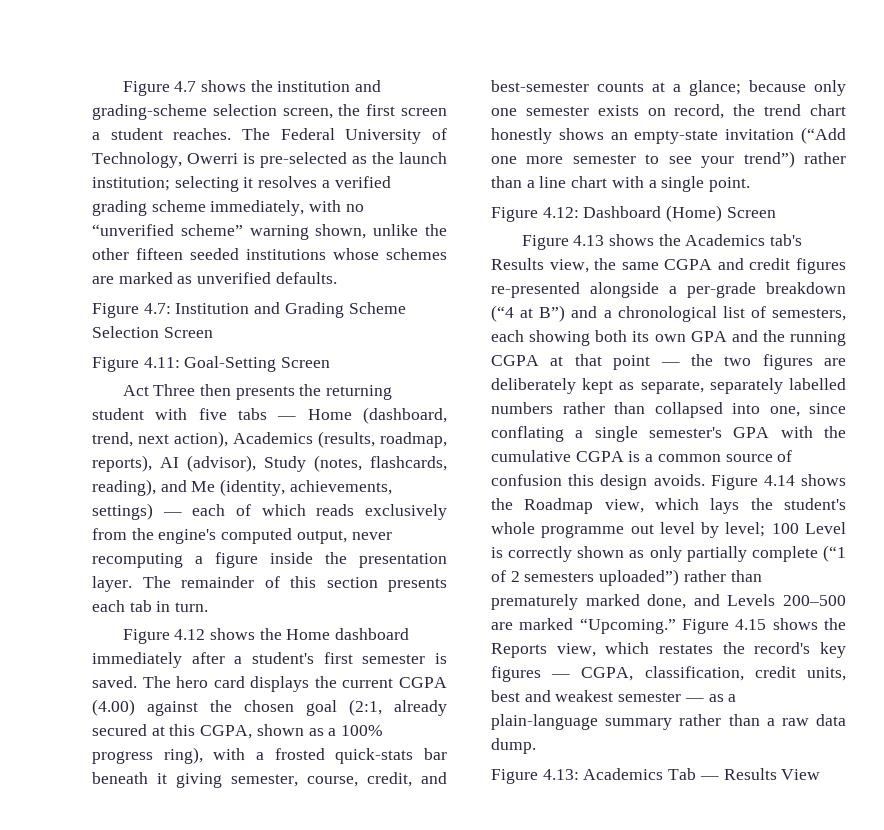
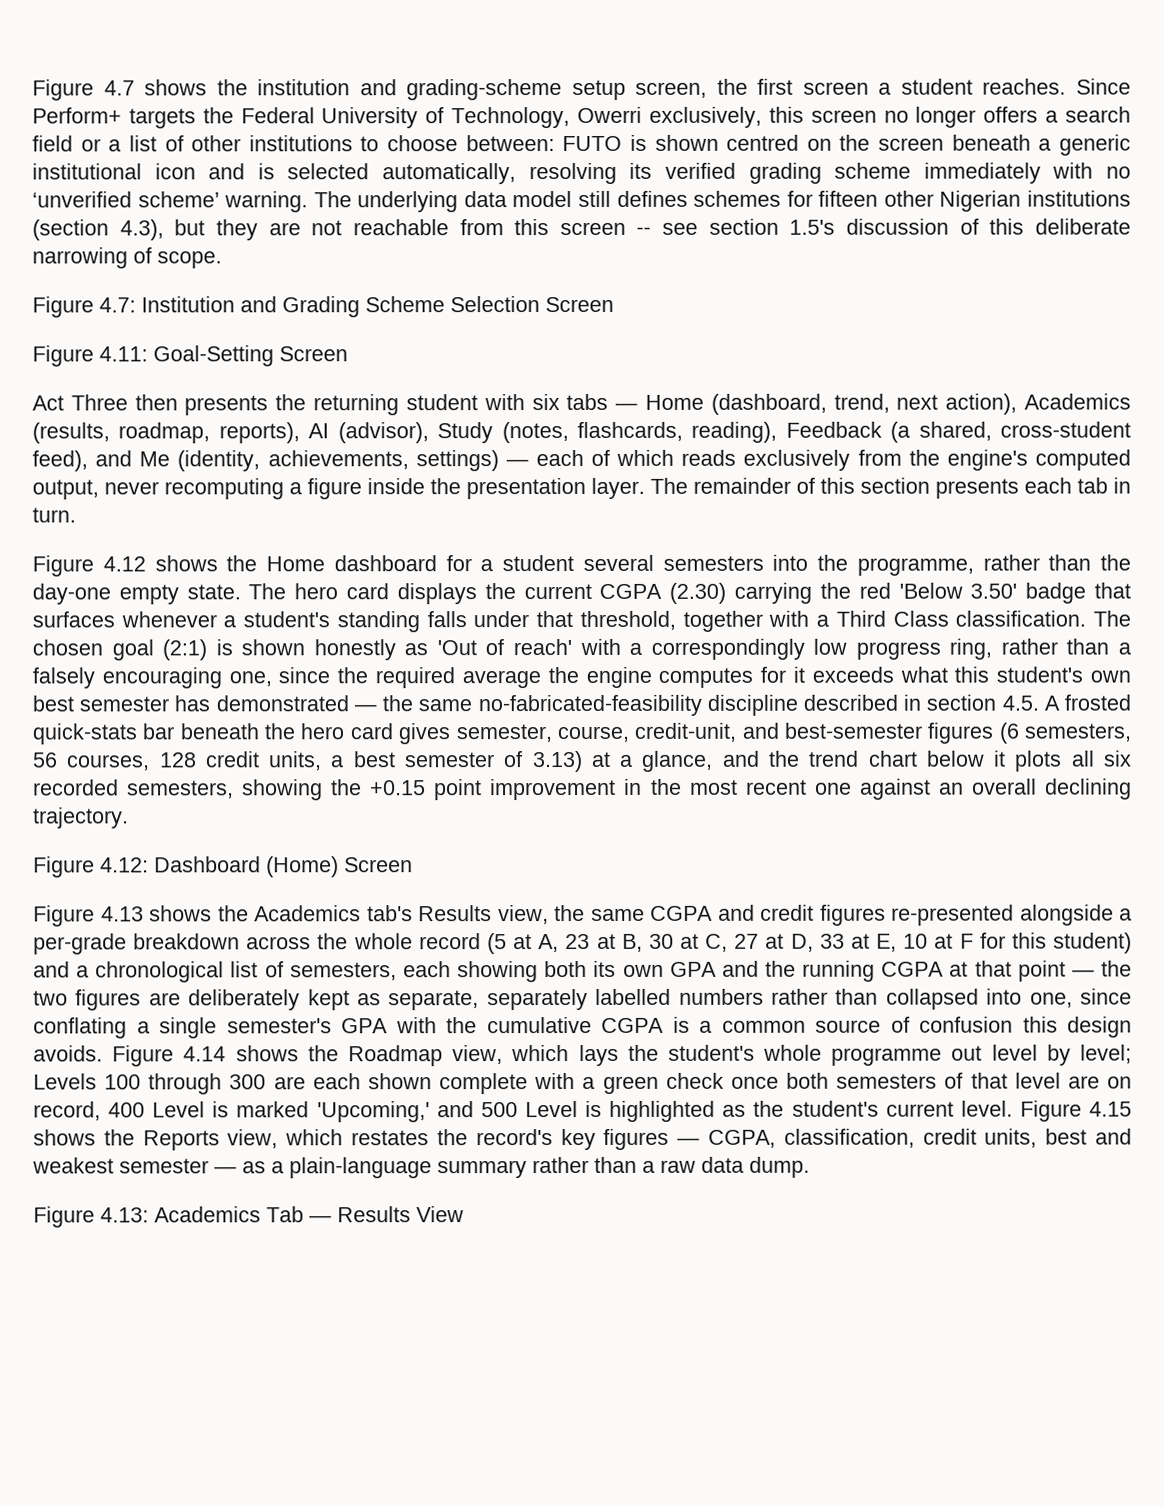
- Figure 4.7 shows the institution and grading-scheme selection screen, the first screen a student reaches.
+ Figure 4.7 shows the institution and grading-scheme setup screen, the first screen a student reaches.
- The Federal University of Technology, Owerri is pre-selected as the launch institution; selecting it resolves a verified grading scheme immediately, with no “unverified scheme” warning shown, unlike the other fifteen seeded institutions whose schemes are marked as unverified defaults.
+ Since Perform+ targets the Federal University of Technology, Owerri exclusively, this screen no longer offers a search field or a list of other institutions to choose between: FUTO is shown centred on the screen beneath a generic institutional icon and is selected automatically, resolving its verified grading scheme immediately with no ‘unverified scheme’ warning. The underlying data model still defines schemes for fifteen other Nigerian institutions (section 4.3), but they are not reachable from this screen -- see section 1.5's discussion of this deliberate narrowing of scope.
- Act Three then presents the returning student with five tabs — Home (dashboard, trend, next action), Academics (results, roadmap, reports), AI (advisor), Study (notes, flashcards, reading), and Me (identity, achievements, settings) — each of which reads exclusively from the engine's computed output, never recomputing a figure inside the presentation layer.
+ Act Three then presents the returning student with six tabs — Home (dashboard, trend, next action), Academics (results, roadmap, reports), AI (advisor), Study (notes, flashcards, reading), Feedback (a shared, cross-student feed), and Me (identity, achievements, settings) — each of which reads exclusively from the engine's computed output, never recomputing a figure inside the presentation layer.
- Figure 4.12 shows the Home dashboard immediately after a student's first semester is saved.
+ Figure 4.12 shows the Home dashboard for a student several semesters into the programme, rather than the day-one empty state.
- The hero card displays the current CGPA (4.00) against the chosen goal (2:1, already secured at this CGPA, shown as a 100% progress ring), with a frosted quick-stats bar beneath it giving semester, course, credit, and best-semester counts at a glance; because only one semester exists on record, the trend chart honestly shows an empty-state invitation (“Add one more semester to see your trend”) rather than a line chart with a single point.
+ The hero card displays the current CGPA (2.30) carrying the red 'Below 3.50' badge that surfaces whenever a student's standing falls under that threshold, together with a Third Class classification. The chosen goal (2:1) is shown honestly as 'Out of reach' with a correspondingly low progress ring, rather than a falsely encouraging one, since the required average the engine computes for it exceeds what this student's own best semester has demonstrated — the same no-fabricated-feasibility discipline described in section 4.5. A frosted quick-stats bar beneath the hero card gives semester, course, credit-unit, and best-semester figures (6 semesters, 56 courses, 128 credit units, a best semester of 3.13) at a glance, and the trend chart below it plots all six recorded semesters, showing the +0.15 point improvement in the most recent one against an overall declining trajectory.
- Figure 4.13 shows the Academics tab's Results view, the same CGPA and credit figures re-presented alongside a per-grade breakdown (“4 at B”) and a chronological list of semesters, each showing both its own GPA and the running CGPA at that point — the two figures are deliberately kept as separate, separately labelled numbers rather than collapsed into one, since conflating a single semester's GPA with the cumulative CGPA is a common source of confusion this design avoids.
+ Figure 4.13 shows the Academics tab's Results view, the same CGPA and credit figures re-presented alongside a per-grade breakdown across the whole record (5 at A, 23 at B, 30 at C, 27 at D, 33 at E, 10 at F for this student) and a chronological list of semesters, each showing both its own GPA and the running CGPA at that point — the two figures are deliberately kept as separate, separately labelled numbers rather than collapsed into one, since conflating a single semester's GPA with the cumulative CGPA is a common source of confusion this design avoids.
- Figure 4.14 shows the Roadmap view, which lays the student's whole programme out level by level; 100 Level is correctly shown as only partially complete (“1 of 2 semesters uploaded”) rather than prematurely marked done, and Levels 200–500 are marked “Upcoming.”
+ Figure 4.14 shows the Roadmap view, which lays the student's whole programme out level by level; Levels 100 through 300 are each shown complete with a green check once both semesters of that level are on record, 400 Level is marked 'Upcoming,' and 500 Level is highlighted as the student's current level.

